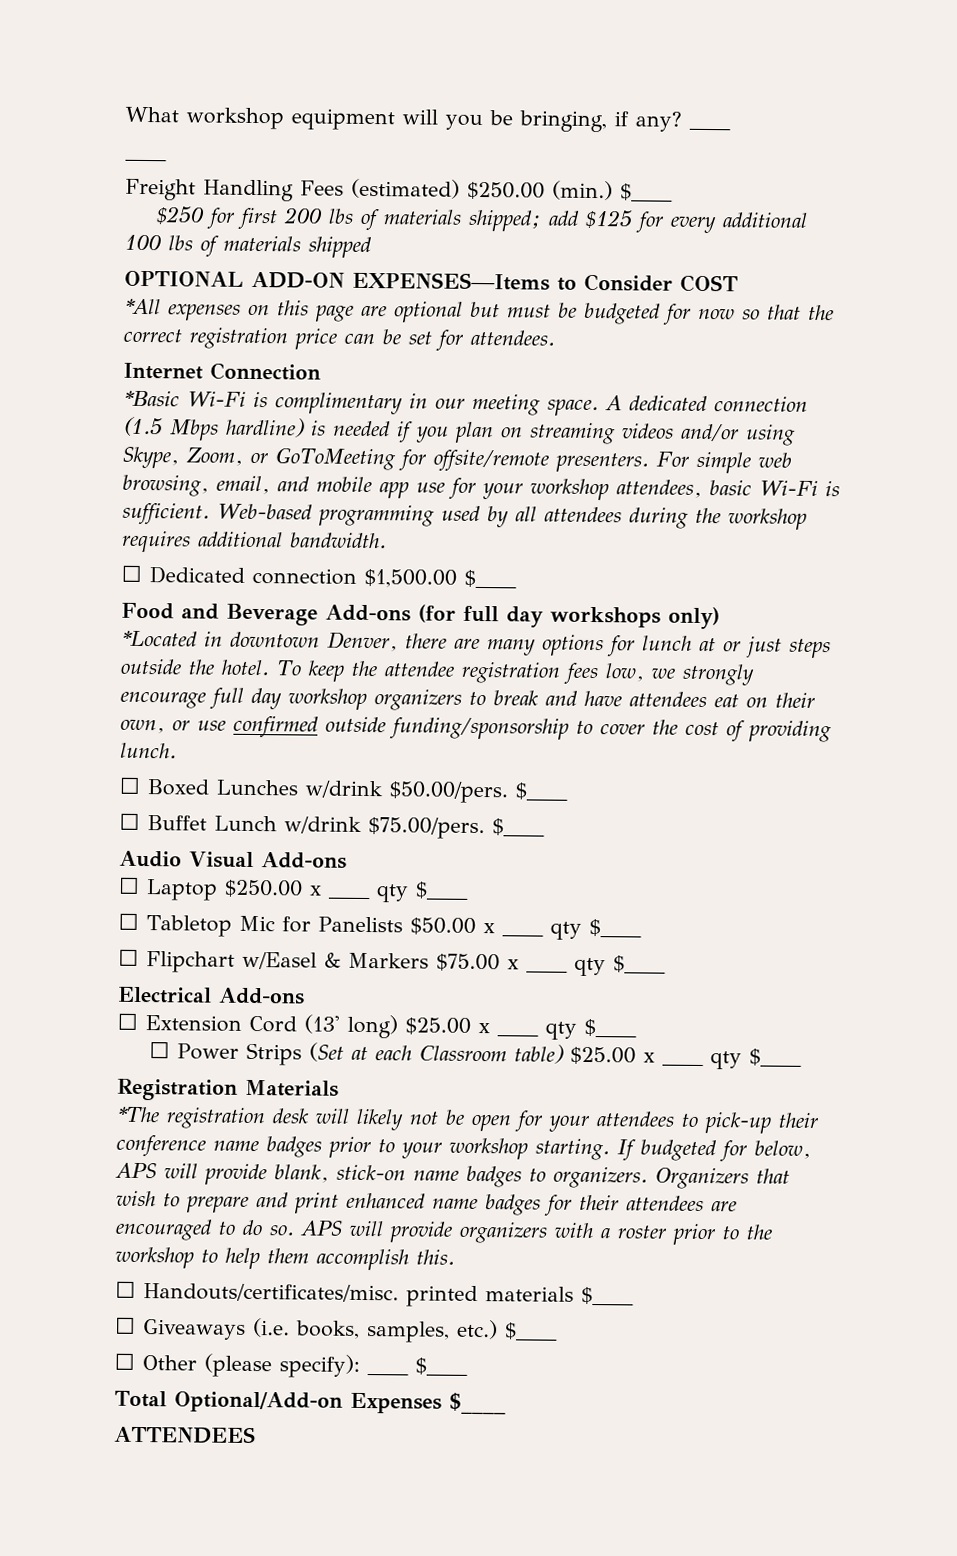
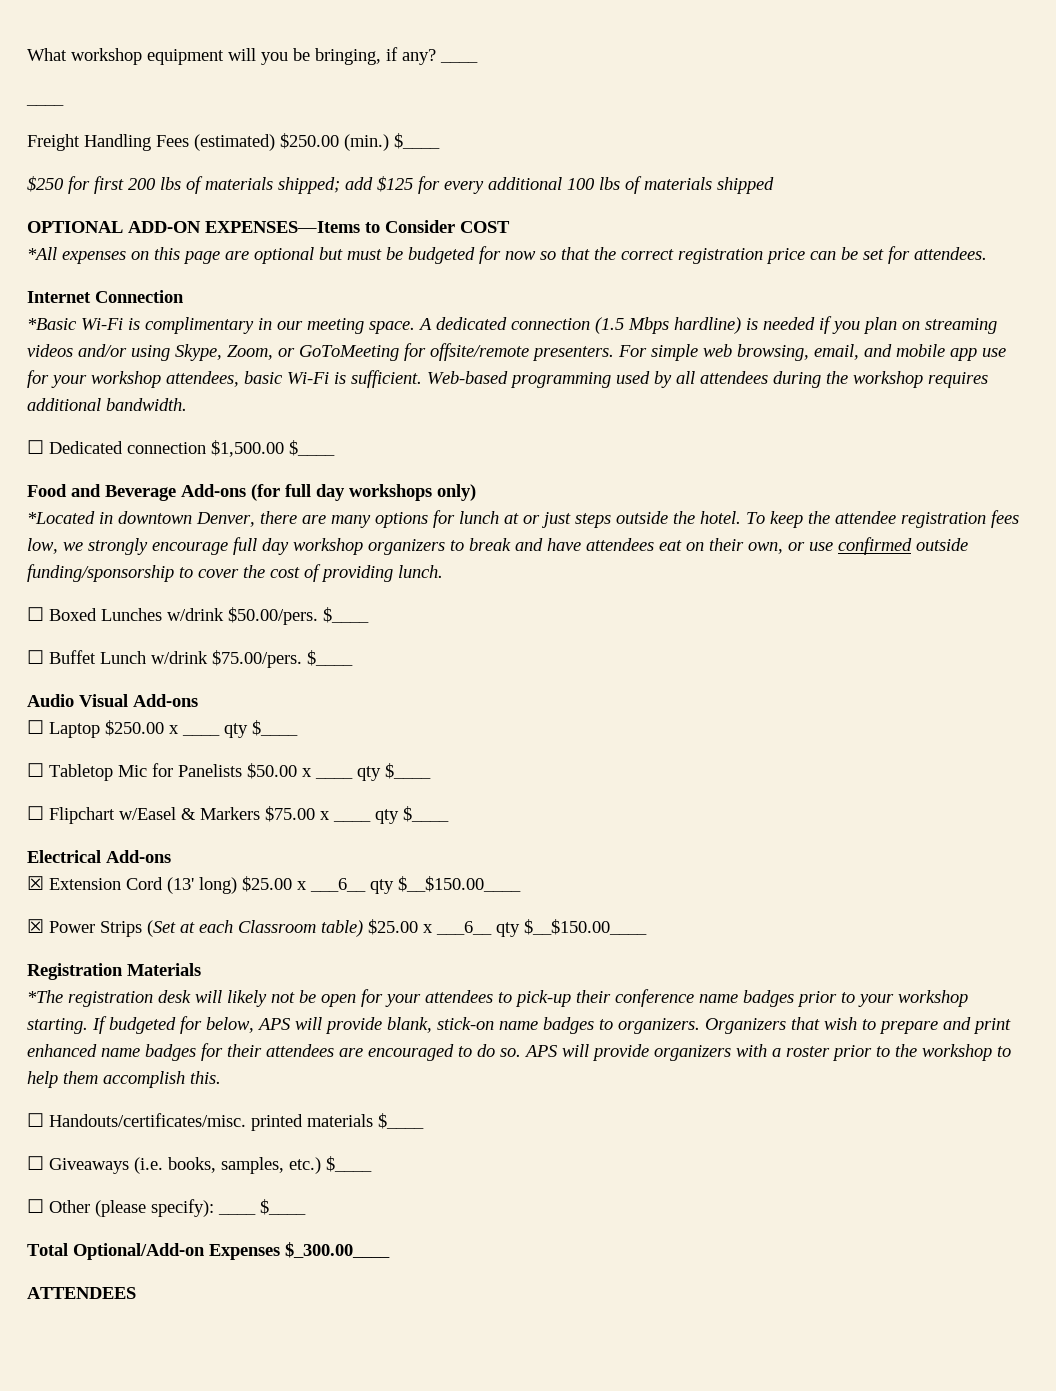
- ☐ Extension Cord (13' long) $25.00 x ____ qty $____
- ☐ Power Strips (Set at each Classroom table) $25.00 x ____ qty $____
+ ☒ Extension Cord (13' long) $25.00 x ___6__ qty $__$150.00____
+ ☒ Power Strips (Set at each Classroom table) $25.00 x ___6__ qty $__$150.00____
- Total Optional/Add-on Expenses $____
+ Total Optional/Add-on Expenses $_300.00____

